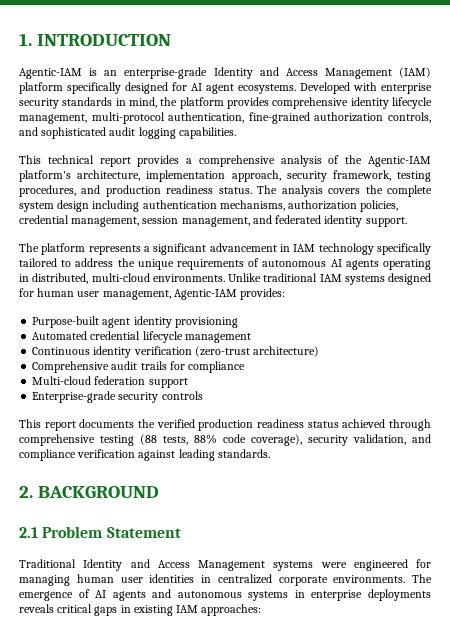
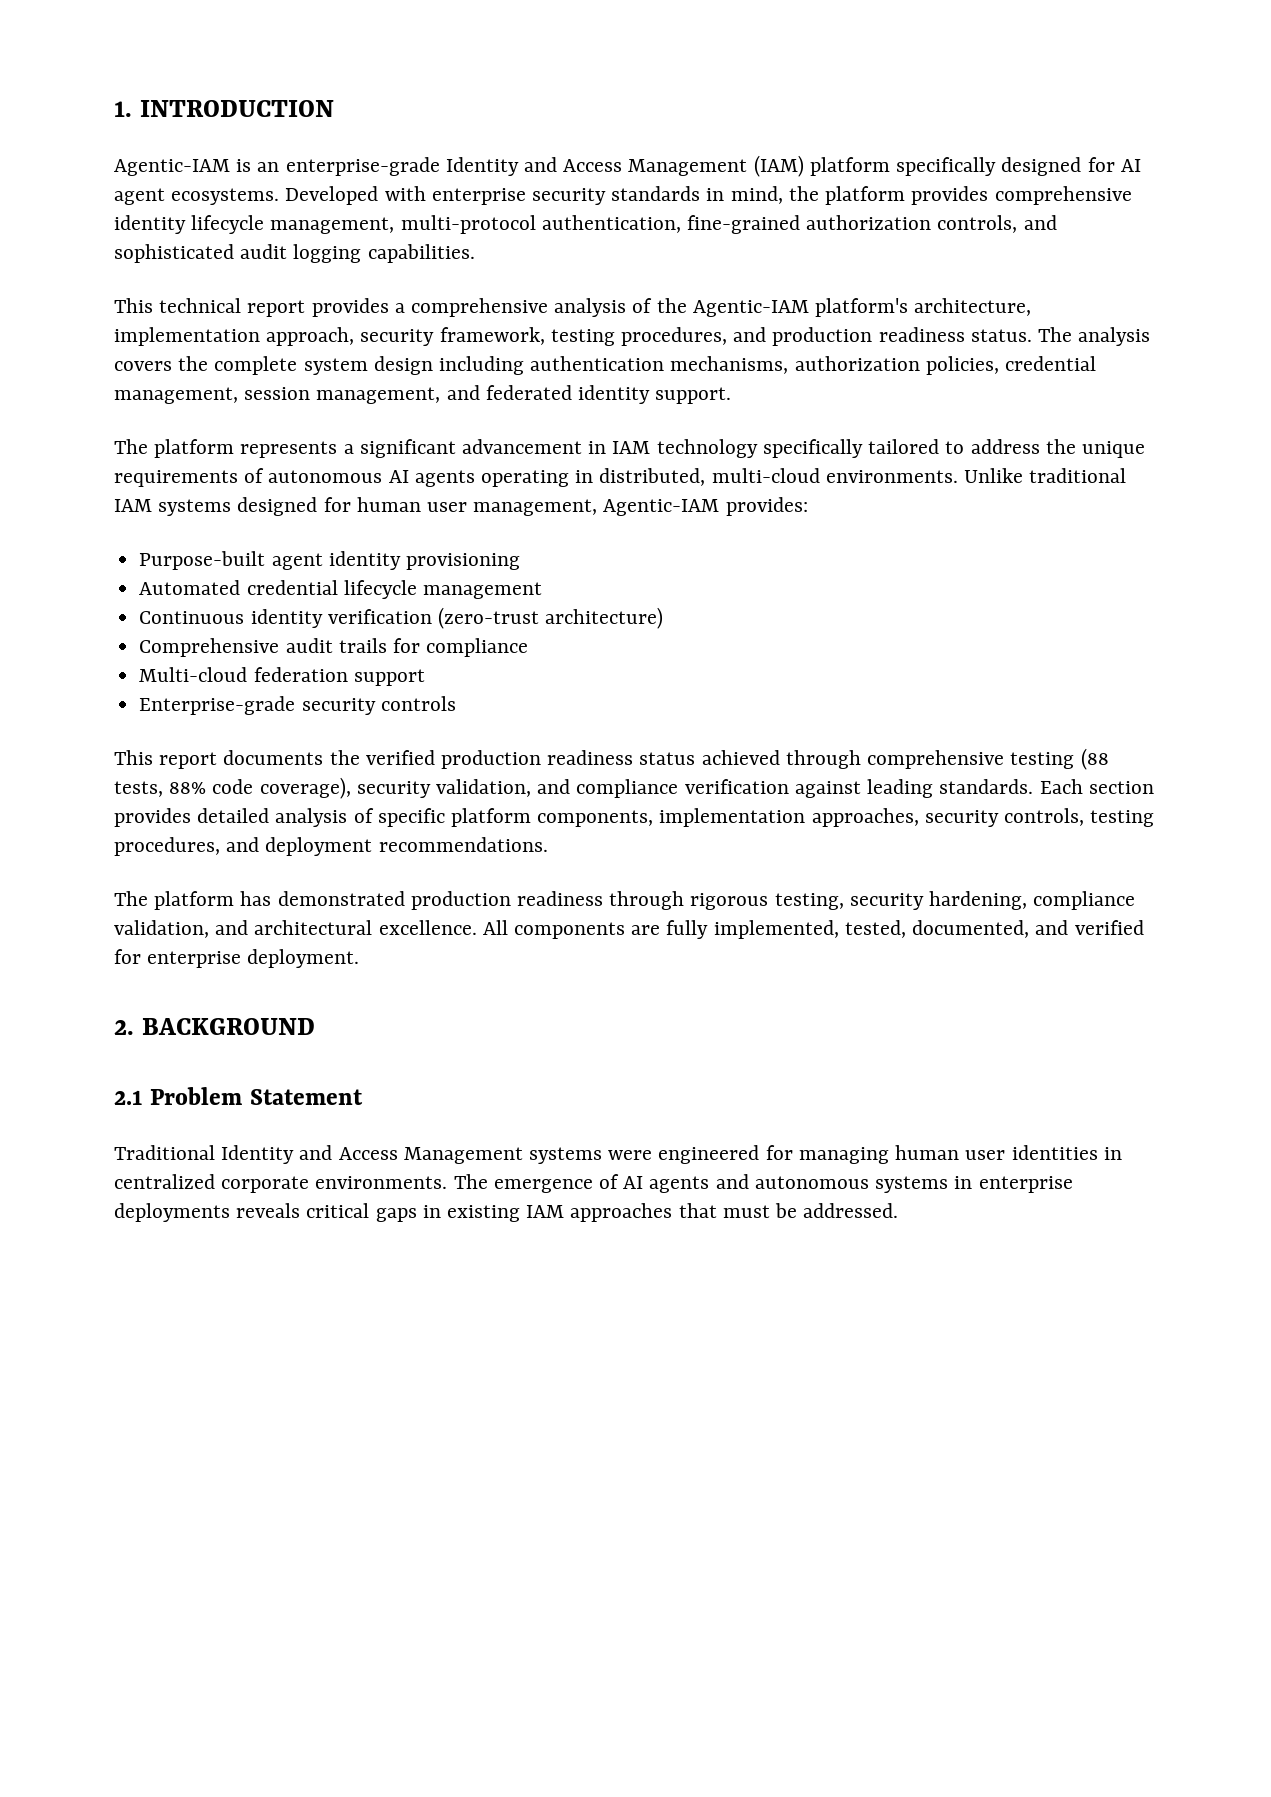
+ Each section provides detailed analysis of specific platform components, implementation approaches, security controls, testing procedures, and deployment recommendations.
+ The platform has demonstrated production readiness through rigorous testing, security hardening, compliance validation, and architectural excellence. All components are fully implemented, tested, documented, and verified for enterprise deployment.
- The emergence of AI agents and autonomous systems in enterprise deployments reveals critical gaps in existing IAM approaches:
+ The emergence of AI agents and autonomous systems in enterprise deployments reveals critical gaps in existing IAM approaches that must be addressed.

